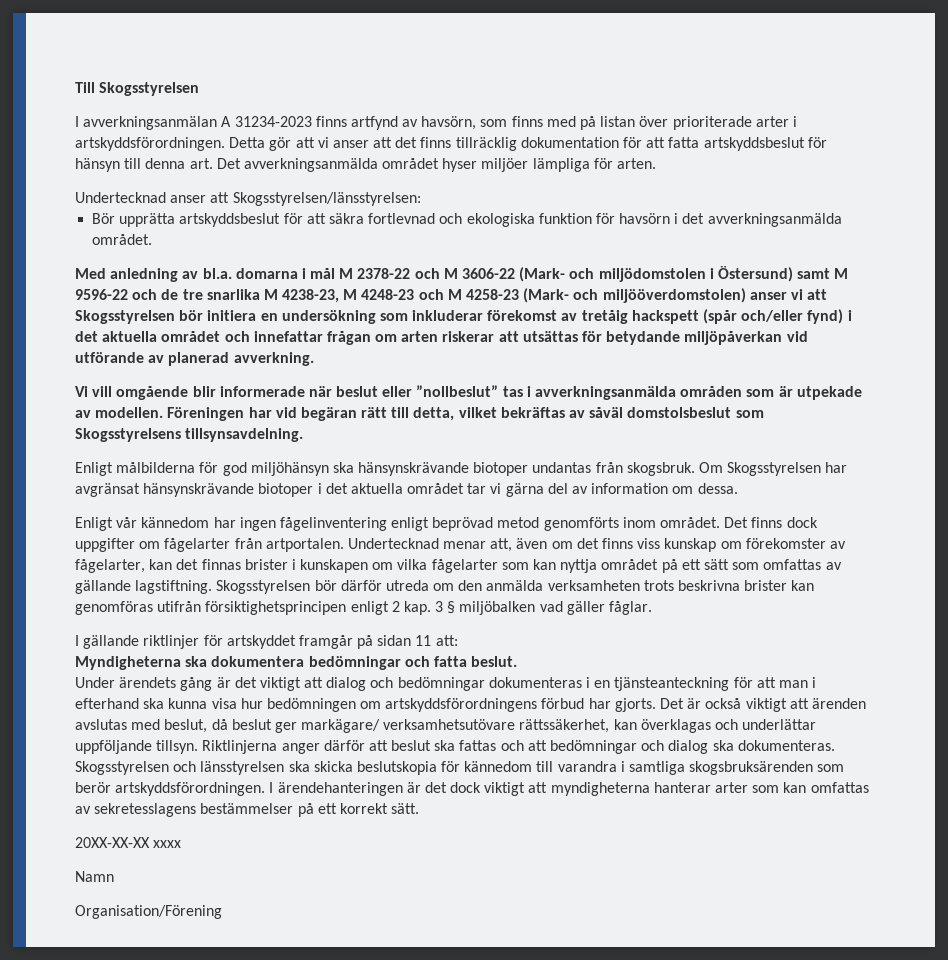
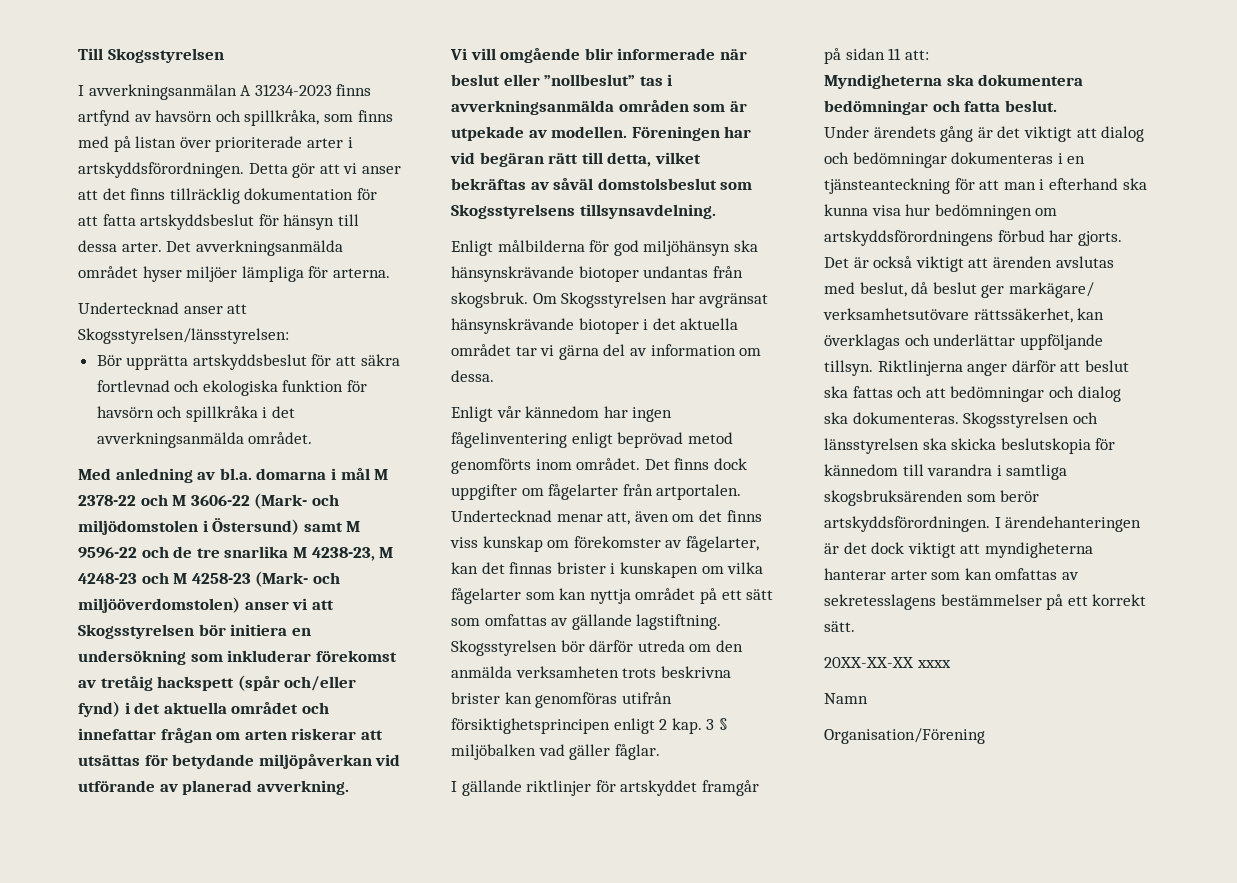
- I avverkningsanmälan A 31234-2023 finns artfynd av havsörn, som finns med på listan över prioriterade arter i artskyddsförordningen.
+ I avverkningsanmälan A 31234-2023 finns artfynd av havsörn och spillkråka, som finns med på listan över prioriterade arter i artskyddsförordningen.
- Detta gör att vi anser att det finns tillräcklig dokumentation för att fatta artskyddsbeslut för hänsyn till denna art. Det avverkningsanmälda området hyser miljöer lämpliga för arten.
+ Detta gör att vi anser att det finns tillräcklig dokumentation för att fatta artskyddsbeslut för hänsyn till dessa arter. Det avverkningsanmälda området hyser miljöer lämpliga för arterna.
- Bör upprätta artskyddsbeslut för att säkra fortlevnad och ekologiska funktion för havsörn i det avverkningsanmälda området.
+ Bör upprätta artskyddsbeslut för att säkra fortlevnad och ekologiska funktion för havsörn och spillkråka i det avverkningsanmälda området.

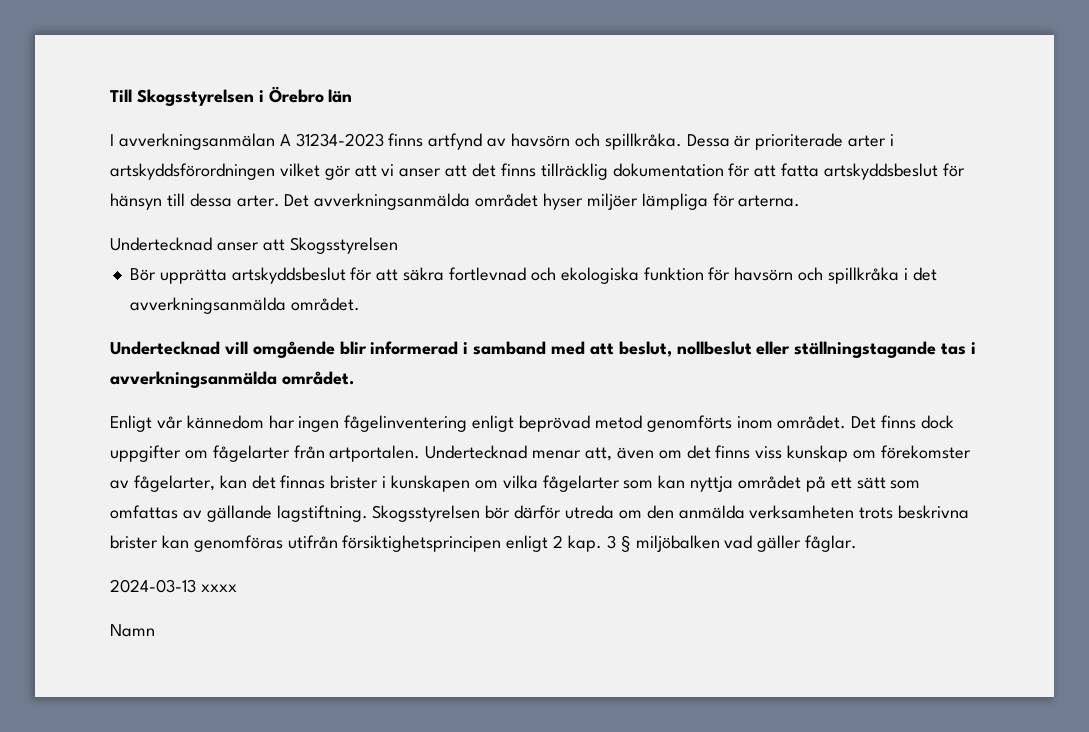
- Till Skogsstyrelsen
+ Till Skogsstyrelsen i Örebro län
- I avverkningsanmälan A 31234-2023 finns artfynd av havsörn och spillkråka, som finns med på listan över prioriterade arter i artskyddsförordningen. Detta gör att vi anser att det finns tillräcklig dokumentation för att fatta artskyddsbeslut för hänsyn till dessa arter.
+ I avverkningsanmälan A 31234-2023 finns artfynd av havsörn och spillkråka. Dessa är prioriterade arter i artskyddsförordningen vilket gör att vi anser att det finns tillräcklig dokumentation för att fatta artskyddsbeslut för hänsyn till dessa arter.
- Undertecknad anser att Skogsstyrelsen/länsstyrelsen:
+ Undertecknad anser att Skogsstyrelsen
- Med anledning av bl.a. domarna i mål M 2378-22 och M 3606-22 (Mark- och miljödomstolen i Östersund) samt M 9596-22 och de tre snarlika M 4238-23, M 4248-23 och M 4258-23 (Mark- och miljööverdomstolen) anser vi att Skogsstyrelsen bör initiera en undersökning som inkluderar förekomst av tretåig hackspett (spår och/eller fynd) i det aktuella området och innefattar frågan om arten riskerar att utsättas för betydande miljöpåverkan vid utförande av planerad avverkning.
- Vi vill omgående blir informerade när beslut eller ”nollbeslut” tas i avverkningsanmälda områden som är utpekade av modellen. Föreningen har vid begäran rätt till detta, vilket bekräftas av såväl domstolsbeslut som Skogsstyrelsens tillsynsavdelning.
- Enligt målbilderna för god miljöhänsyn ska hänsynskrävande biotoper undantas från skogsbruk. Om Skogsstyrelsen har avgränsat hänsynskrävande biotoper i det aktuella området tar vi gärna del av information om dessa.
+ Undertecknad vill omgående blir informerad i samband med att beslut, nollbeslut eller ställningstagande tas i avverkningsanmälda området.
- I gällande riktlinjer för artskyddet framgår på sidan 11 att:
- Myndigheterna ska dokumentera bedömningar och fatta beslut.
- Under ärendets gång är det viktigt att dialog och bedömningar dokumenteras i en tjänsteanteckning för att man i efterhand ska kunna visa hur bedömningen om artskyddsförordningens förbud har gjorts. Det är också viktigt att ärenden avslutas med beslut, då beslut ger markägare/ verksamhetsutövare rättssäkerhet, kan överklagas och underlättar uppföljande tillsyn. Riktlinjerna anger därför att beslut ska fattas och att bedömningar och dialog ska dokumenteras. Skogsstyrelsen och länsstyrelsen ska skicka beslutskopia för kännedom till varandra i samtliga skogsbruksärenden som berör artskyddsförordningen. I ärendehanteringen är det dock viktigt att myndigheterna hanterar arter som kan omfattas av sekretesslagens bestämmelser på ett korrekt sätt.
- 20XX-XX-XX xxxx
+ 2024-03-13 xxxx
- Organisation/Förening

